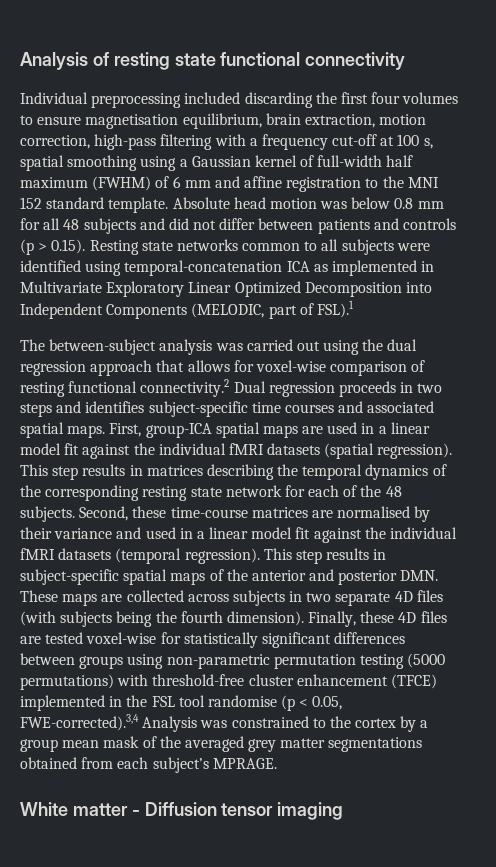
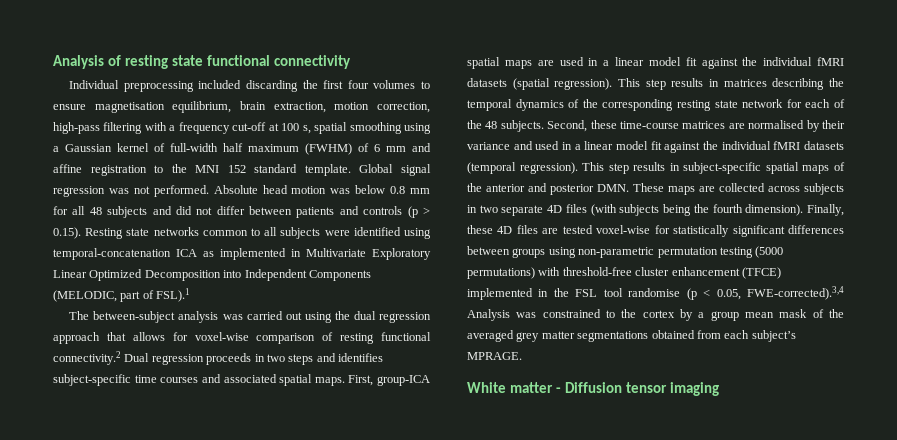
+ Global signal regression was not performed.

